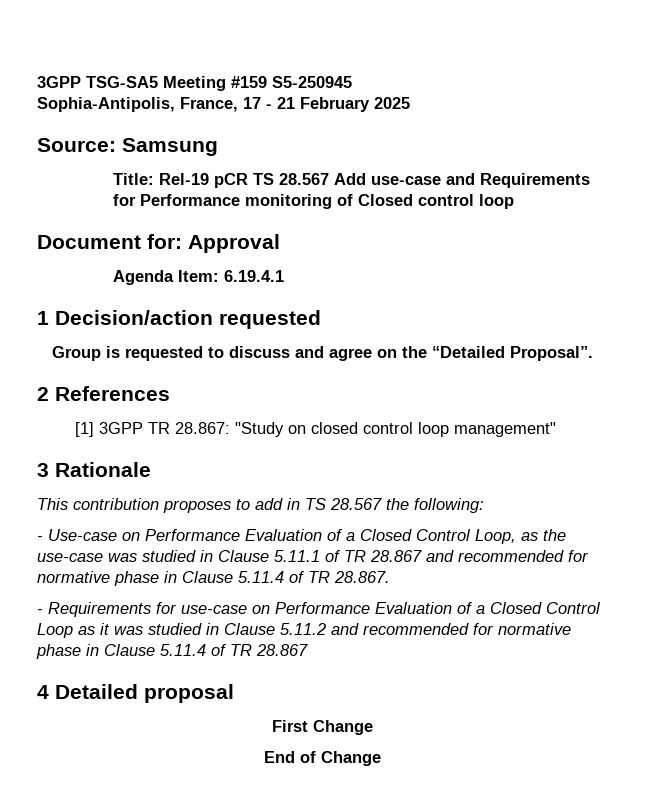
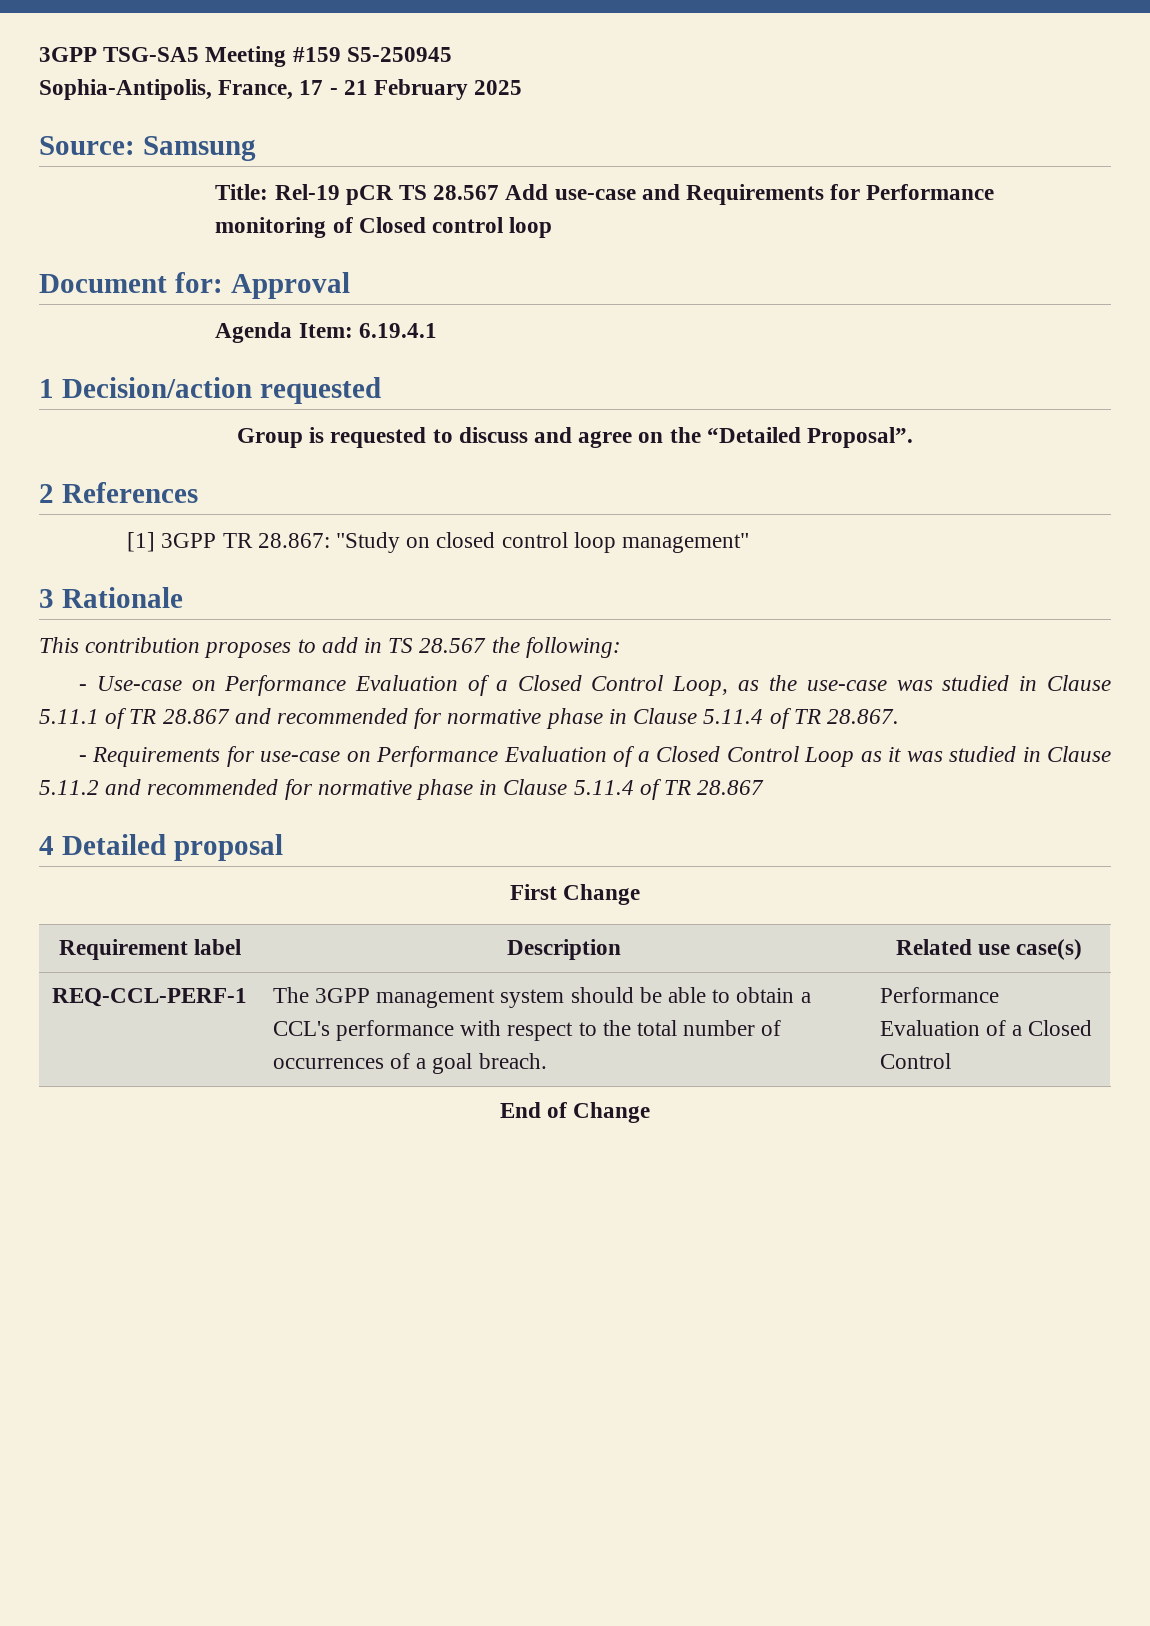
+ Requirement label | Description | Related use case(s)
+ REQ-CCL-PERF-1 | The 3GPP management system should be able to obtain a CCL's performance with respect to the total number of occurrences of a goal breach. | Performance Evaluation of a Closed Control

